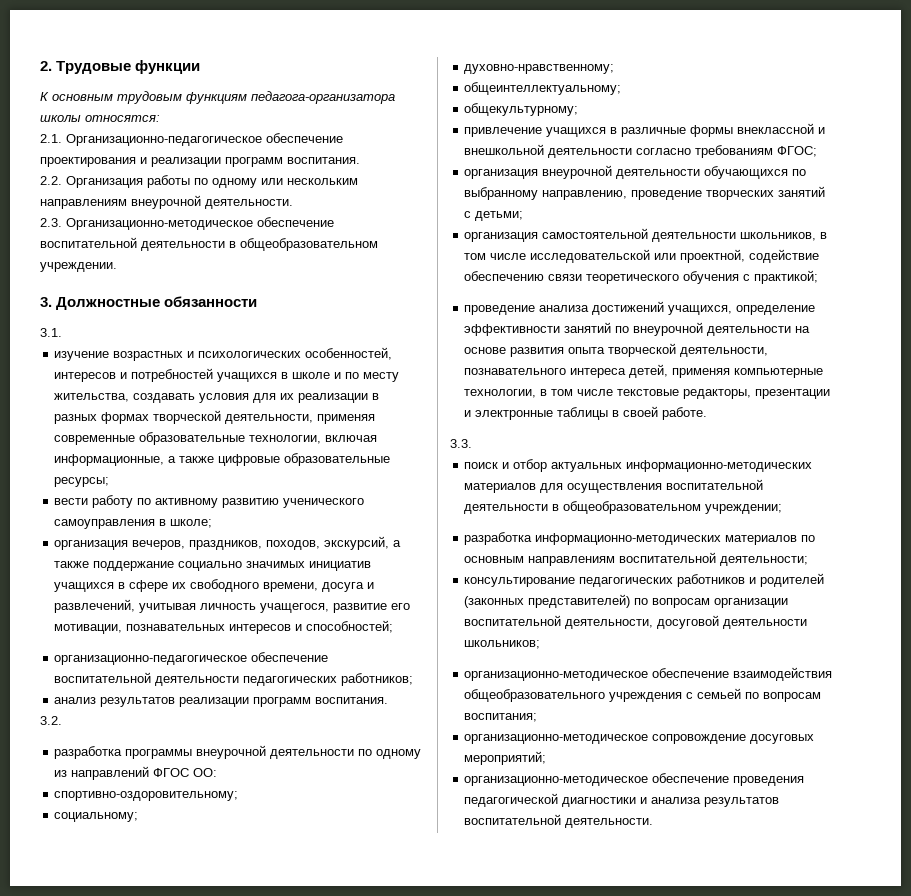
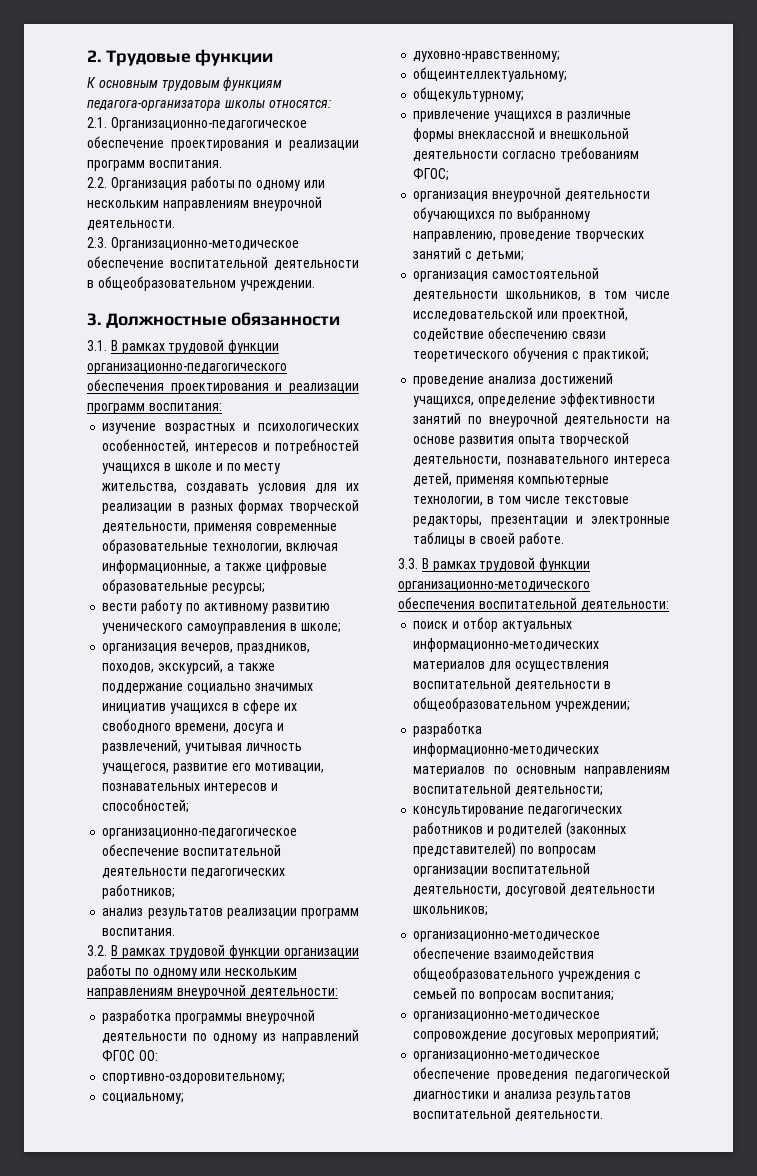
- 3.1.
+ 3.1. В рамках трудовой функции организационно-педагогического обеспечения проектирования и реализации программ воспитания:
- 3.2.
+ 3.2. В рамках трудовой функции организации работы по одному или нескольким направлениям внеурочной деятельности:
- 3.3.
+ 3.3. В рамках трудовой функции организационно-методического обеспечения воспитательной деятельности:

